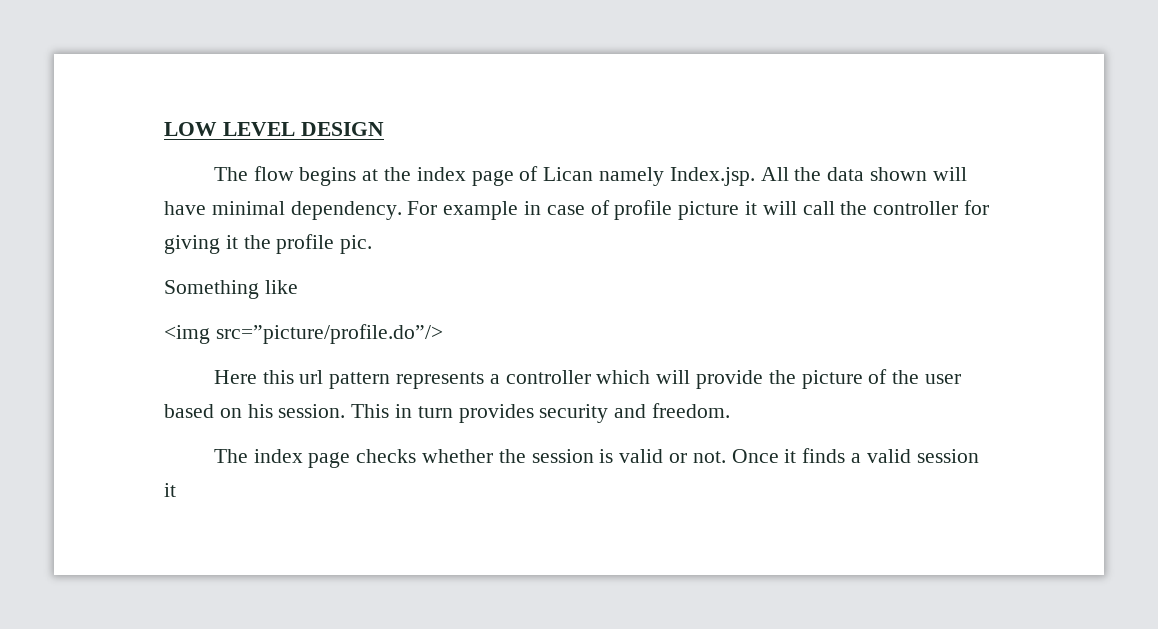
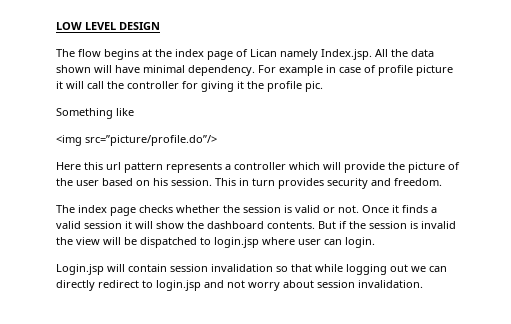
- Once it finds a valid session it
+ Once it finds a valid session it will show the dashboard contents. But if the session is invalid the view will be dispatched to login.jsp where user can login.
+ Login.jsp will contain session invalidation so that while logging out we can directly redirect to login.jsp and not worry about session invalidation.

